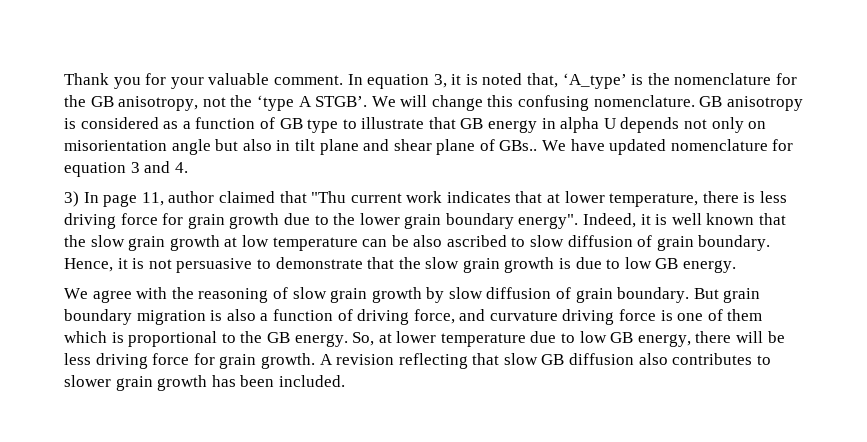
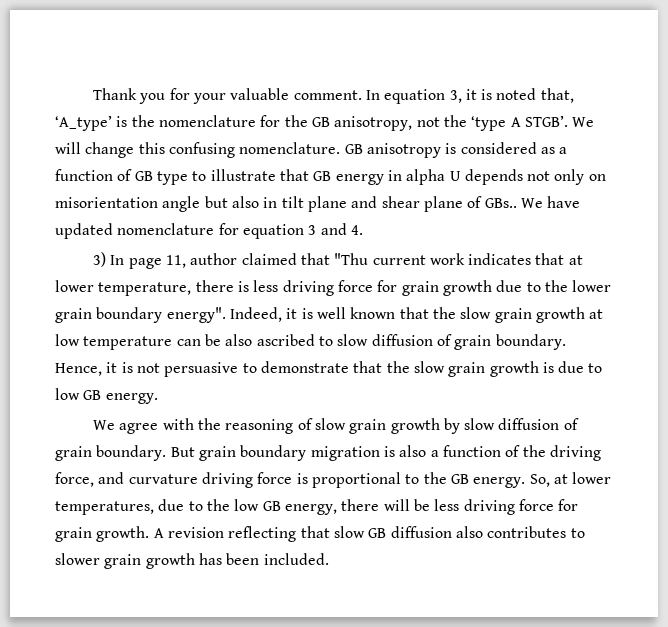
- But grain boundary migration is also a function of driving force, and curvature driving force is one of them which is proportional to the GB energy.
+ But grain boundary migration is also a function of the driving force, and curvature driving force is proportional to the GB energy.
- So, at lower temperature due to low GB energy, there will be less driving force for grain growth.
+ So, at lower temperatures, due to the low GB energy, there will be less driving force for grain growth.

